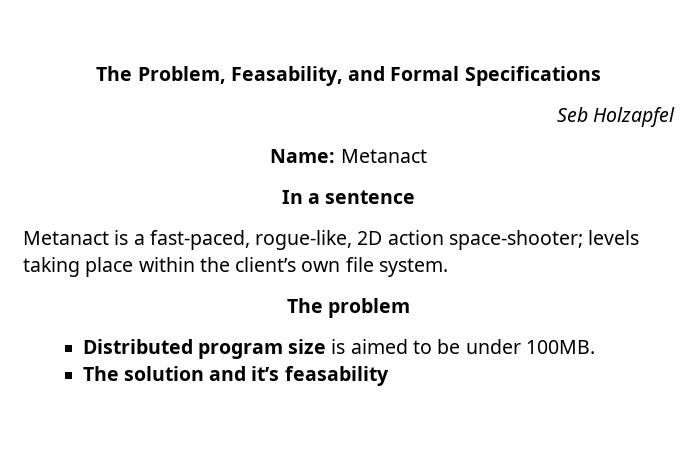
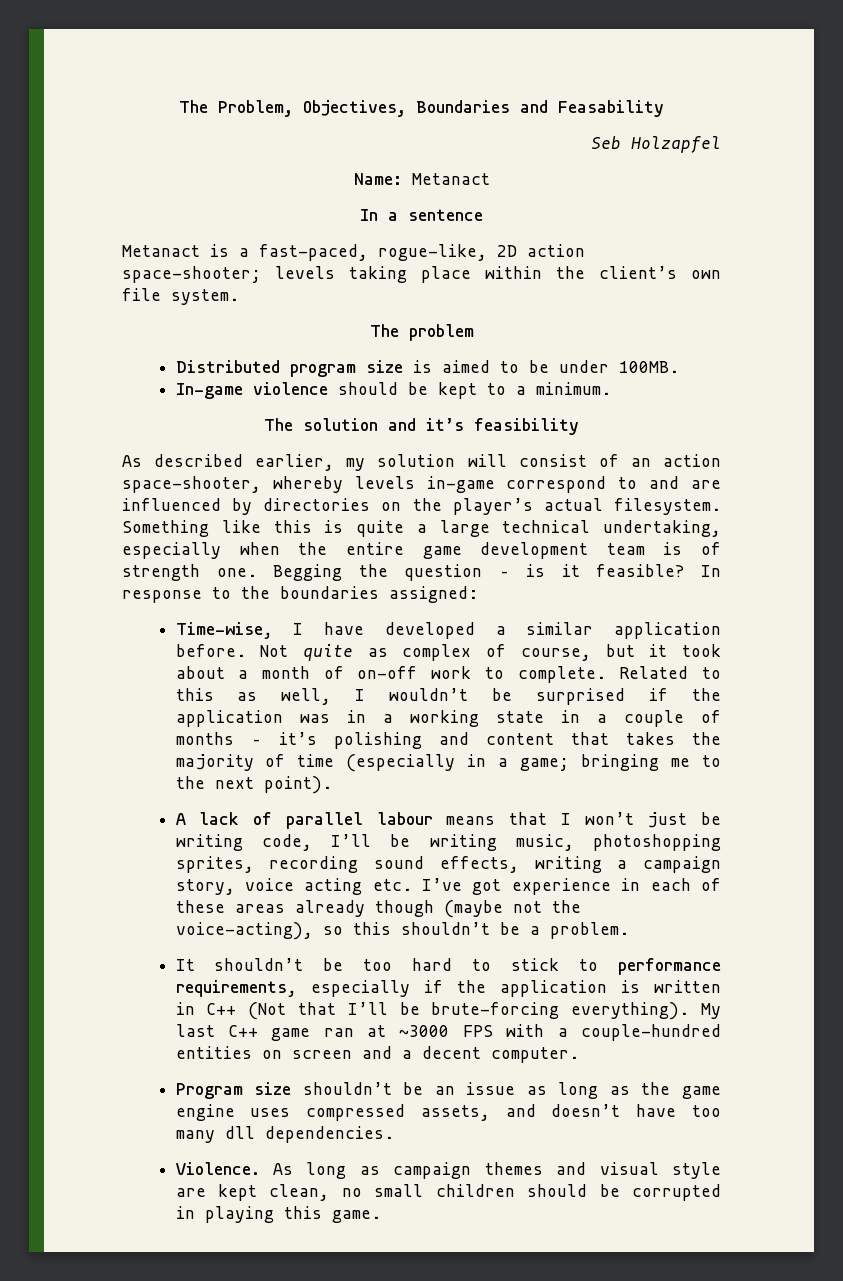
- The Problem, Feasability, and Formal Specifications
+ The Problem, Objectives, Boundaries and Feasability
- The solution and it’s feasability
+ In-game violence should be kept to a minimum.
+ The solution and it’s feasibility
+ As described earlier, my solution will consist of an action space-shooter, whereby levels in-game correspond to and are influenced by directories on the player’s actual filesystem. Something like this is quite a large technical undertaking, especially when the entire game development team is of strength one. Begging the question – is it feasible? In response to the boundaries assigned:
+ Time-wise, I have developed a similar application before. Not quite as complex of course, but it took about a month of on-off work to complete. Related to this as well, I wouldn’t be surprised if the application was in a working state in a couple of months – it’s polishing and content that takes the majority of time (especially in a game; bringing me to the next point).
+ A lack of parallel labour means that I won’t just be writing code, I’ll be writing music, photoshopping sprites, recording sound effects, writing a campaign story, voice acting etc. I’ve got experience in each of these areas already though (maybe not the voice-acting), so this shouldn’t be a problem.
+ It shouldn’t be too hard to stick to performance requirements, especially if the application is written in C++ (Not that I’ll be brute-forcing everything). My last C++ game ran at ~3000 FPS with a couple-hundred entities on screen and a decent computer.
+ Program size shouldn’t be an issue as long as the game engine uses compressed assets, and doesn’t have too many dll dependencies.
+ Violence. As long as campaign themes and visual style are kept clean, no small children should be corrupted in playing this game.

